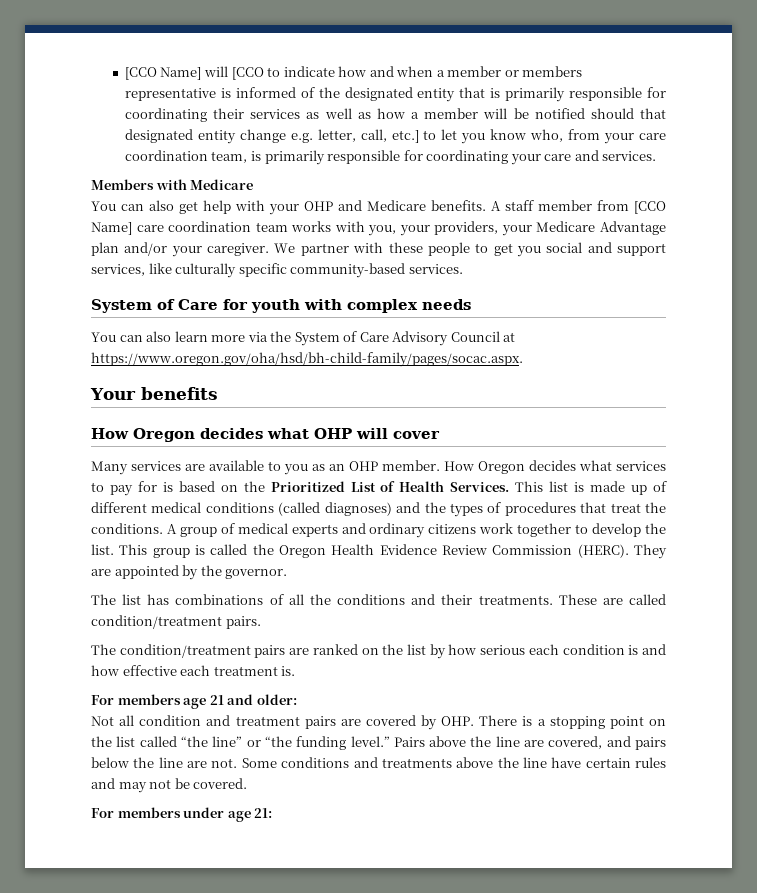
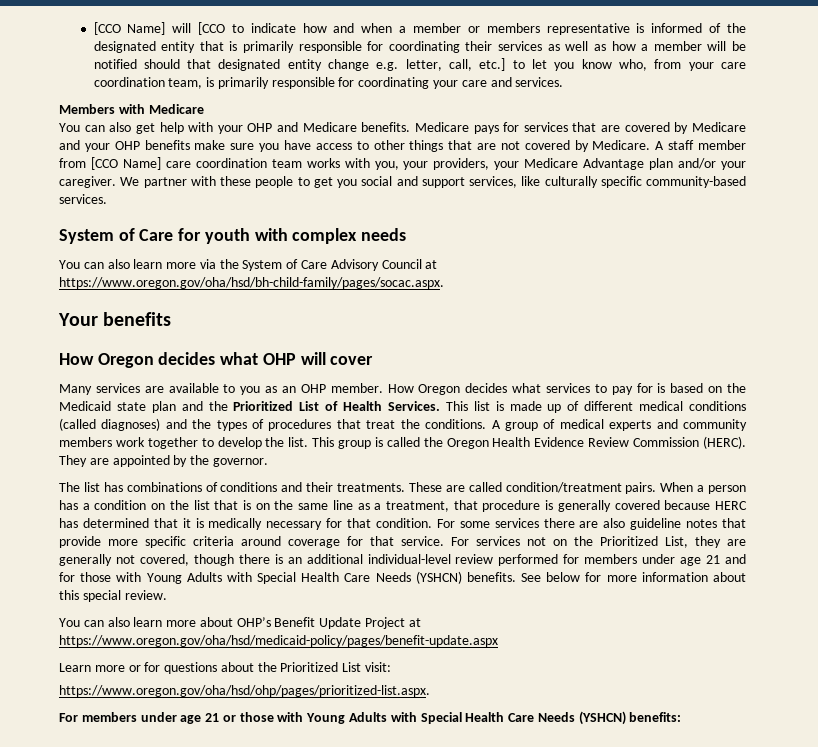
+ Medicare pays for services that are covered by Medicare and your OHP benefits make sure you have access to other things that are not covered by Medicare.
- How Oregon decides what services to pay for is based on the Prioritized List of Health Services.
+ How Oregon decides what services to pay for is based on the Medicaid state plan and the Prioritized List of Health Services.
- A group of medical experts and ordinary citizens work together to develop the list.
+ A group of medical experts and community members work together to develop the list.
- The list has combinations of all the conditions and their treatments.
+ The list has combinations of conditions and their treatments.
- These are called condition/treatment pairs.
- The condition/treatment pairs are ranked on the list by how serious each condition is and how effective each treatment is.
- For members age 21 and older:
- Not all condition and treatment pairs are covered by OHP. There is a stopping point on the list called “the line” or “the funding level.” Pairs above the line are covered, and pairs below the line are not. Some conditions and treatments above the line have certain rules and may not be covered.
- For members under age 21:
+ These are called condition/treatment pairs. When a person has a condition on the list that is on the same line as a treatment, that procedure is generally covered because HERC has determined that it is medically necessary for that condition. For some services there are also guideline notes that provide more specific criteria around coverage for that service. For services not on the Prioritized List, they are generally not covered, though there is an additional individual-level review performed for members under age 21 and for those with Young Adults with Special Health Care Needs (YSHCN) benefits. See below for more information about this special review.
+ You can also learn more about OHP’s Benefit Update Project at https://www.oregon.gov/oha/hsd/medicaid-policy/pages/benefit-update.aspx
+ Learn more or for questions about the Prioritized List visit:
+ https://www.oregon.gov/oha/hsd/ohp/pages/prioritized-list.aspx.
+ For members under age 21 or those with Young Adults with Special Health Care Needs (YSHCN) benefits:

